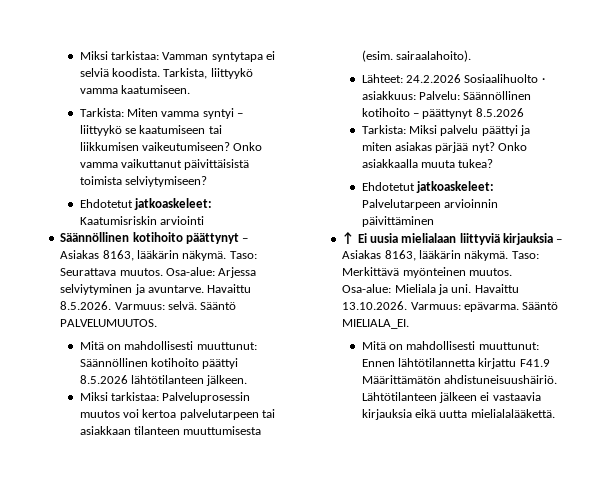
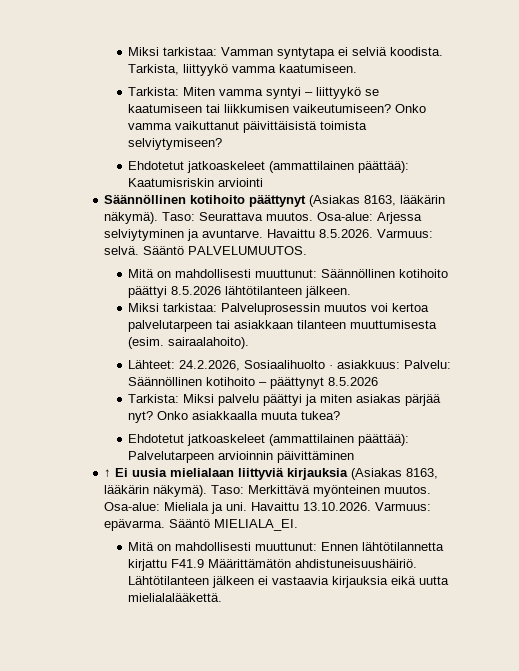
- Ehdotetut jatkoaskeleet: Kaatumisriskin arviointi
+ Ehdotetut jatkoaskeleet (ammattilainen päättää): Kaatumisriskin arviointi
- Säännöllinen kotihoito päättynyt – Asiakas 8163, lääkärin näkymä.
+ Säännöllinen kotihoito päättynyt (Asiakas 8163, lääkärin näkymä).
- Lähteet: 24.2.2026 Sosiaalihuolto · asiakkuus: Palvelu: Säännöllinen kotihoito – päättynyt 8.5.2026
+ Lähteet: 24.2.2026, Sosiaalihuolto · asiakkuus: Palvelu: Säännöllinen kotihoito – päättynyt 8.5.2026
- Ehdotetut jatkoaskeleet: Palvelutarpeen arvioinnin päivittäminen
+ Ehdotetut jatkoaskeleet (ammattilainen päättää): Palvelutarpeen arvioinnin päivittäminen
- ↑ Ei uusia mielialaan liittyviä kirjauksia – Asiakas 8163, lääkärin näkymä.
+ ↑ Ei uusia mielialaan liittyviä kirjauksia (Asiakas 8163, lääkärin näkymä).

